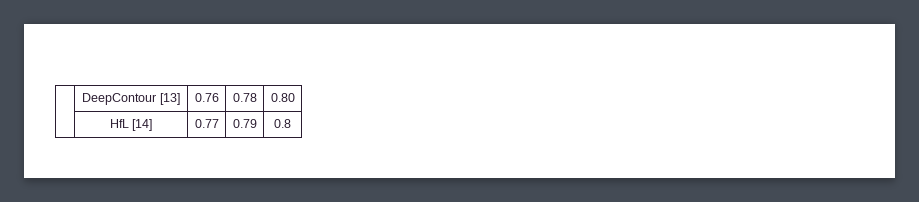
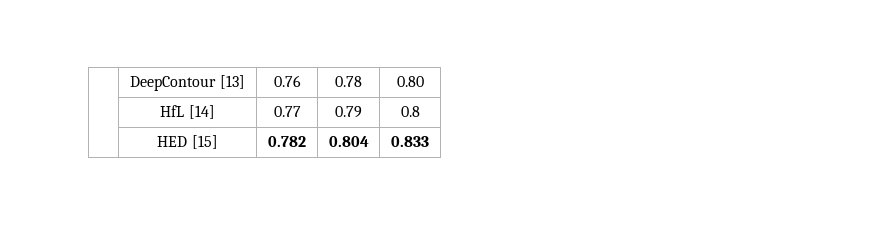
+ | HED [15] | 0.782 | 0.804 | 0.833

